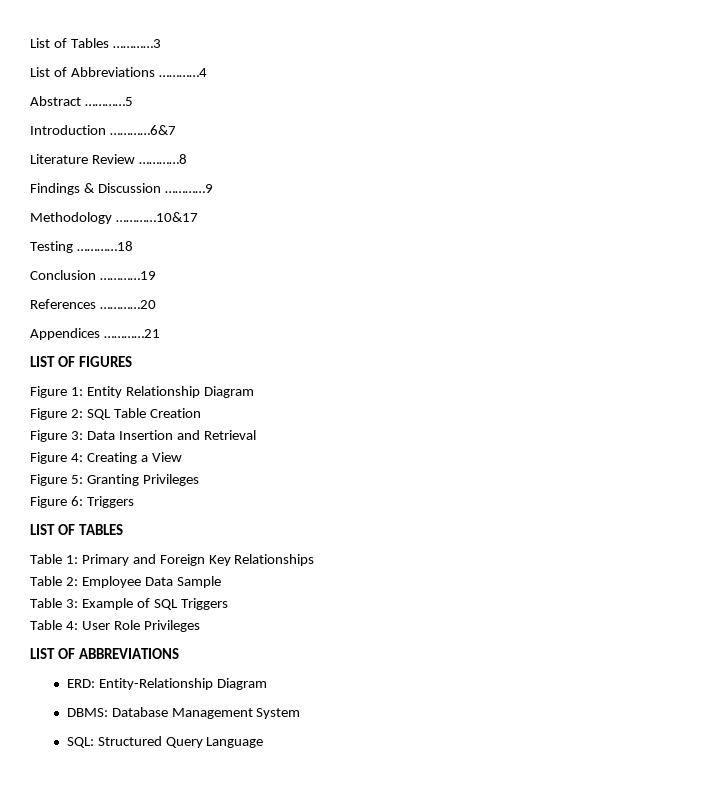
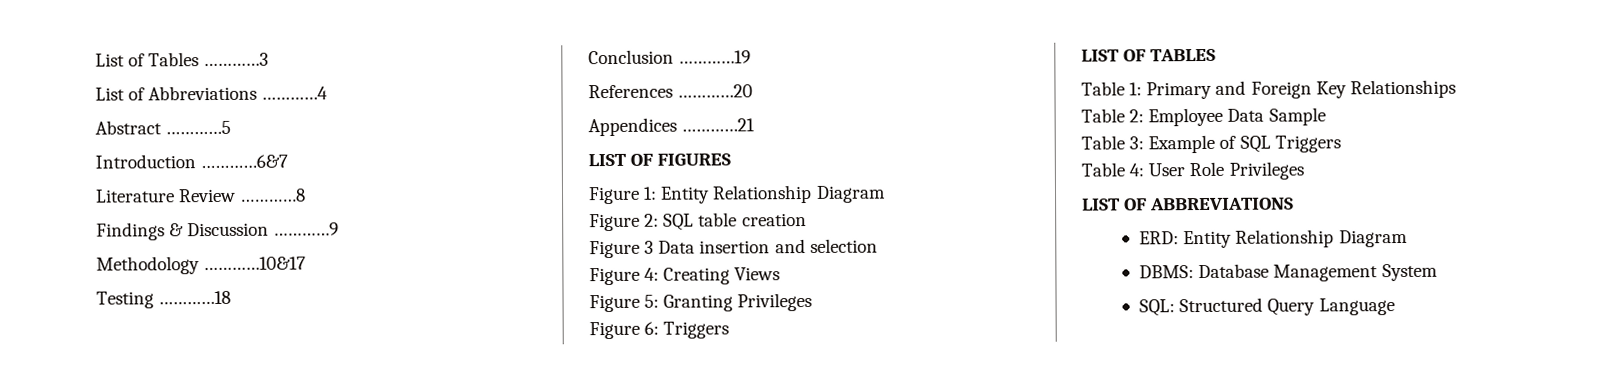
- Figure 2: SQL Table Creation
- Figure 3: Data Insertion and Retrieval
+ Figure 2: SQL table creation
+ Figure 3 Data insertion and selection
- Figure 4: Creating a View
+ Figure 4: Creating Views
- ERD: Entity-Relationship Diagram
+ ERD: Entity Relationship Diagram

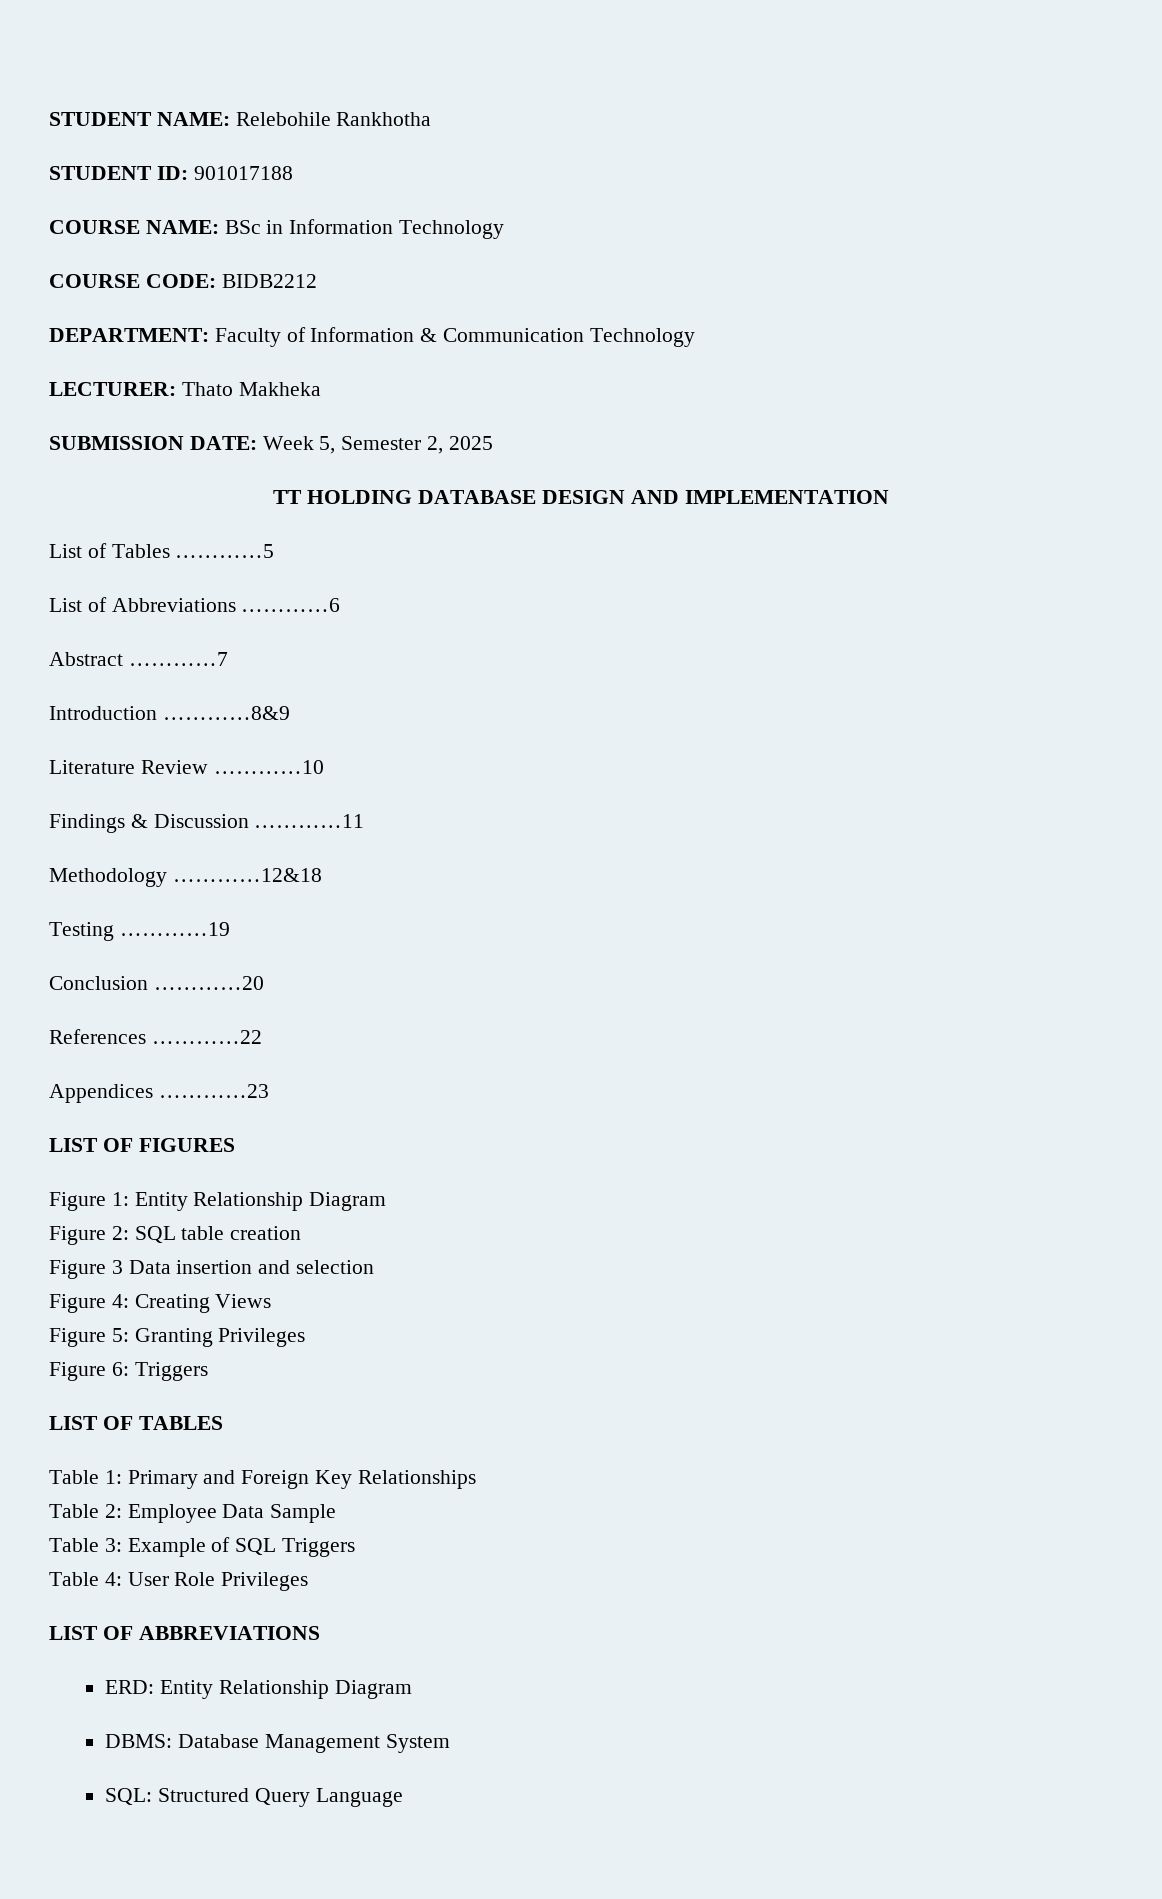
+ STUDENT NAME: Relebohile Rankhotha
+ STUDENT ID: 901017188
+ COURSE NAME: BSc in Information Technology
+ COURSE CODE: BIDB2212
+ DEPARTMENT: Faculty of Information & Communication Technology
+ LECTURER: Thato Makheka
+ SUBMISSION DATE: Week 5, Semester 2, 2025
+ TT HOLDING DATABASE DESIGN AND IMPLEMENTATION
- List of Tables …………3
+ List of Tables …………5
- List of Abbreviations …………4
+ List of Abbreviations …………6
- Abstract …………5
+ Abstract …………7
- Introduction …………6&7
+ Introduction …………8&9
- Literature Review …………8
+ Literature Review …………10
- Findings & Discussion …………9
+ Findings & Discussion …………11
- Methodology …………10&17
+ Methodology …………12&18
- Testing …………18
+ Testing …………19
- Conclusion …………19
+ Conclusion …………20
- References …………20
+ References …………22
- Appendices …………21
+ Appendices …………23

